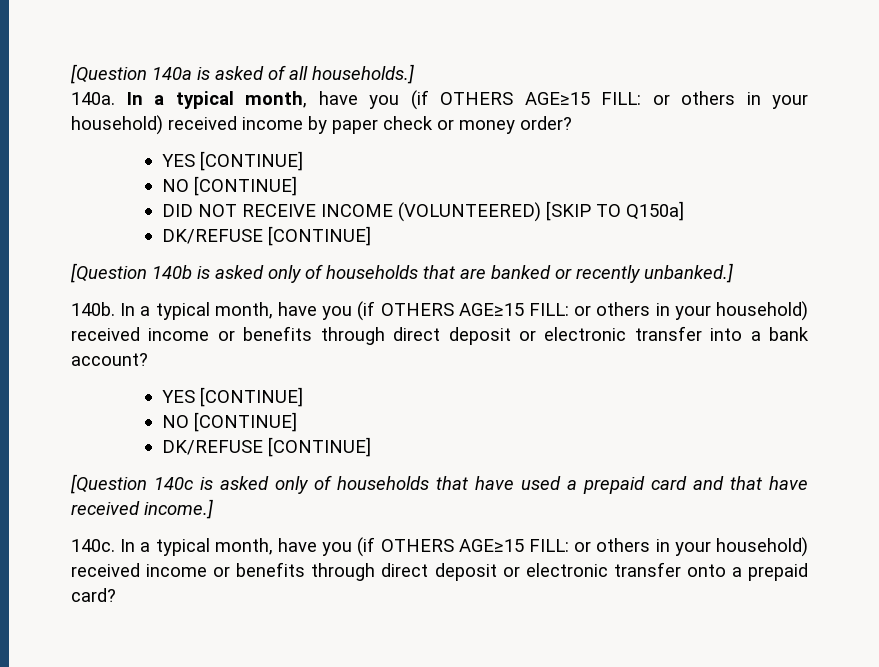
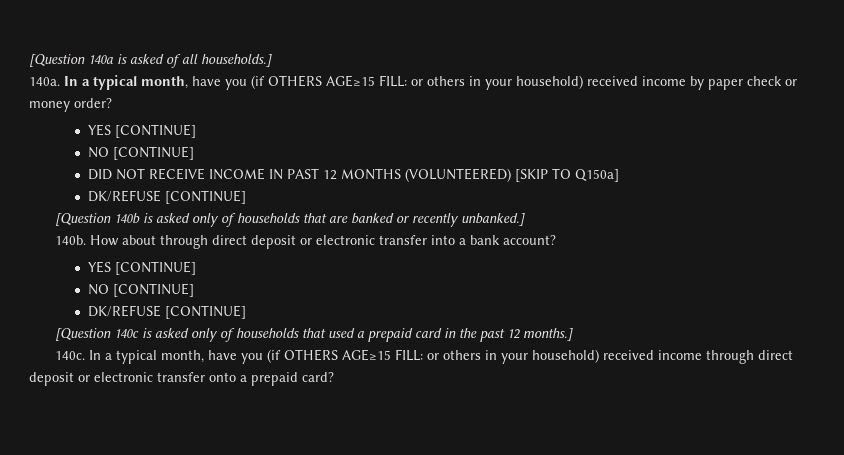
- DID NOT RECEIVE INCOME (VOLUNTEERED) [SKIP TO Q150a]
+ DID NOT RECEIVE INCOME IN PAST 12 MONTHS (VOLUNTEERED) [SKIP TO Q150a]
- In a typical month, have you (if OTHERS AGE≥15 FILL: or others in your household) received income or benefits through direct deposit or electronic transfer into a bank account?
+ How about through direct deposit or electronic transfer into a bank account?
- [Question 140c is asked only of households that have used a prepaid card and that have received income.]
+ [Question 140c is asked only of households that used a prepaid card in the past 12 months.]
- In a typical month, have you (if OTHERS AGE≥15 FILL: or others in your household) received income or benefits through direct deposit or electronic transfer onto a prepaid card?
+ In a typical month, have you (if OTHERS AGE≥15 FILL: or others in your household) received income through direct deposit or electronic transfer onto a prepaid card?

